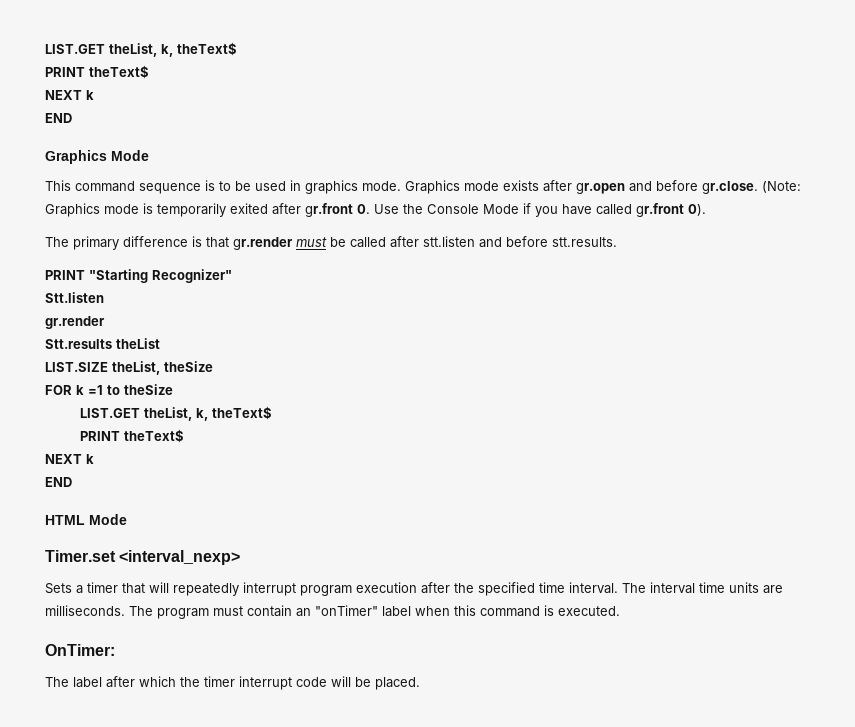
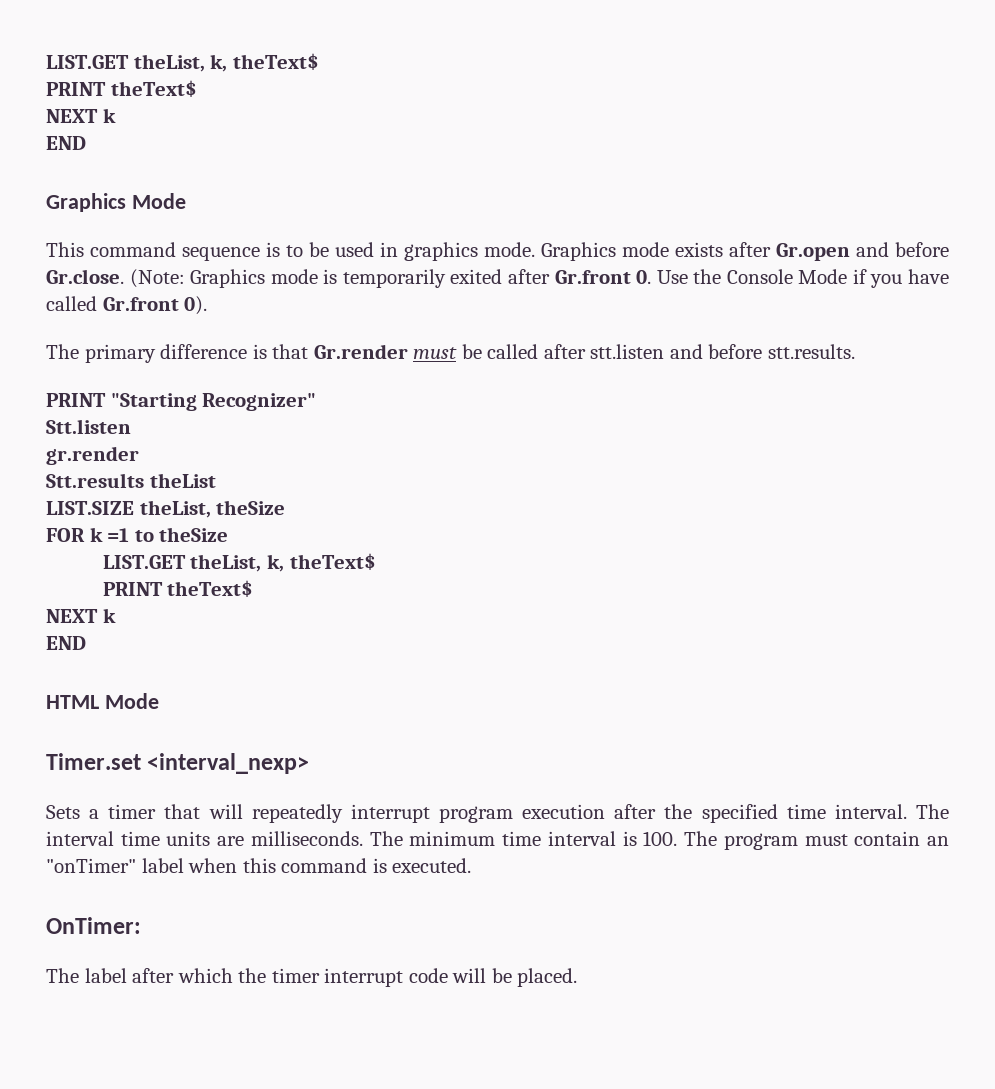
- Graphics mode exists after gr.open and before gr.close. (Note: Graphics mode is temporarily exited after gr.front 0. Use the Console Mode if you have called gr.front 0).
+ Graphics mode exists after Gr.open and before Gr.close. (Note: Graphics mode is temporarily exited after Gr.front 0. Use the Console Mode if you have called Gr.front 0).
- The primary difference is that gr.render must be called after stt.listen and before stt.results.
+ The primary difference is that Gr.render must be called after stt.listen and before stt.results.
- The program must contain an "onTimer" label when this command is executed.
+ The minimum time interval is 100. The program must contain an "onTimer" label when this command is executed.

